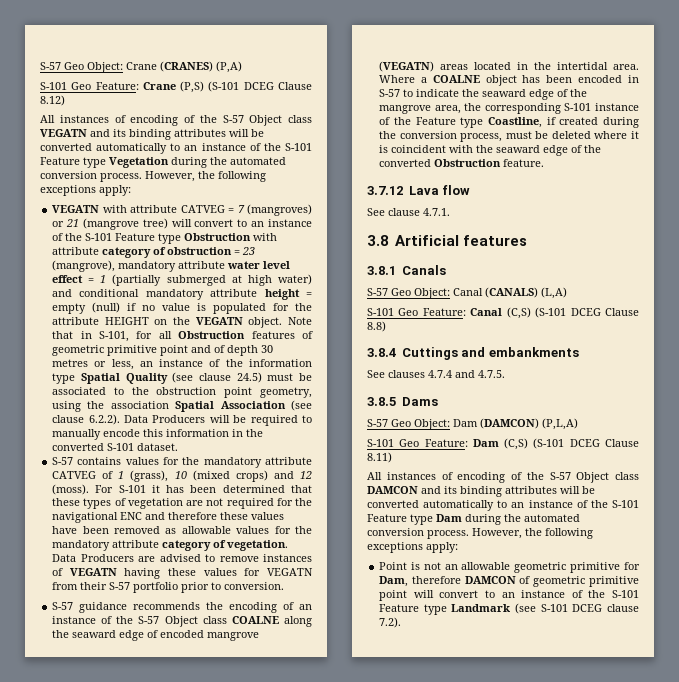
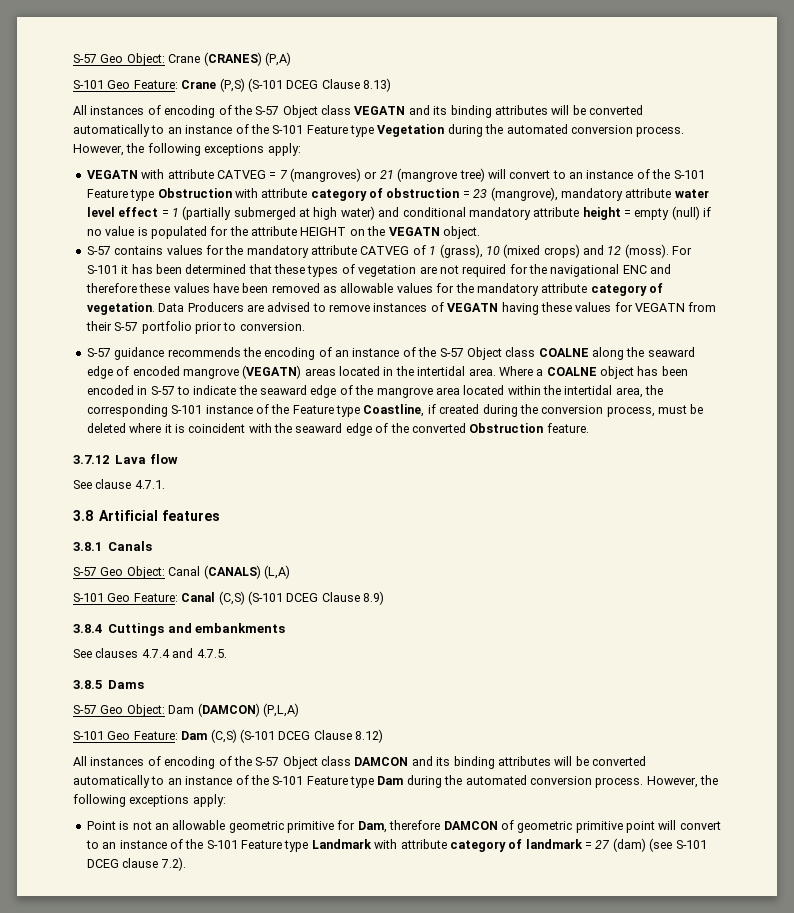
- S-101 Geo Feature: Crane (P,S) (S-101 DCEG Clause 8.12)
+ S-101 Geo Feature: Crane (P,S) (S-101 DCEG Clause 8.13)
- Note that in S-101, for all Obstruction features of geometric primitive point and of depth 30 metres or less, an instance of the information type Spatial Quality (see clause 24.5) must be associated to the obstruction point geometry, using the association Spatial Association (see clause 6.2.2). Data Producers will be required to manually encode this information in the converted S-101 dataset.
- Where a COALNE object has been encoded in S-57 to indicate the seaward edge of the mangrove area, the corresponding S-101 instance of the Feature type Coastline, if created during the conversion process, must be deleted where it is coincident with the seaward edge of the converted Obstruction feature.
+ Where a COALNE object has been encoded in S-57 to indicate the seaward edge of the mangrove area located within the intertidal area, the corresponding S-101 instance of the Feature type Coastline, if created during the conversion process, must be deleted where it is coincident with the seaward edge of the converted Obstruction feature.
- S-101 Geo Feature: Canal (C,S) (S-101 DCEG Clause 8.8)
+ S-101 Geo Feature: Canal (C,S) (S-101 DCEG Clause 8.9)
- S-101 Geo Feature: Dam (C,S) (S-101 DCEG Clause 8.11)
+ S-101 Geo Feature: Dam (C,S) (S-101 DCEG Clause 8.12)
- Point is not an allowable geometric primitive for Dam, therefore DAMCON of geometric primitive point will convert to an instance of the S-101 Feature type Landmark (see S-101 DCEG clause 7.2).
+ Point is not an allowable geometric primitive for Dam, therefore DAMCON of geometric primitive point will convert to an instance of the S-101 Feature type Landmark with attribute category of landmark = 27 (dam) (see S-101 DCEG clause 7.2).

